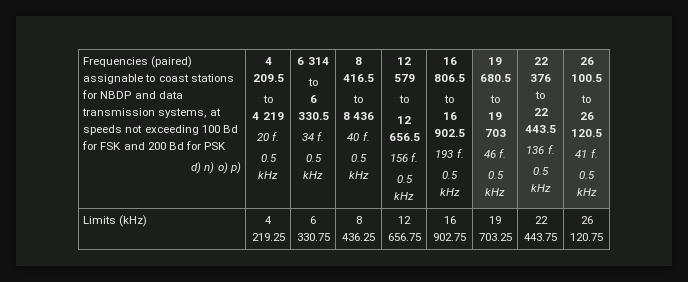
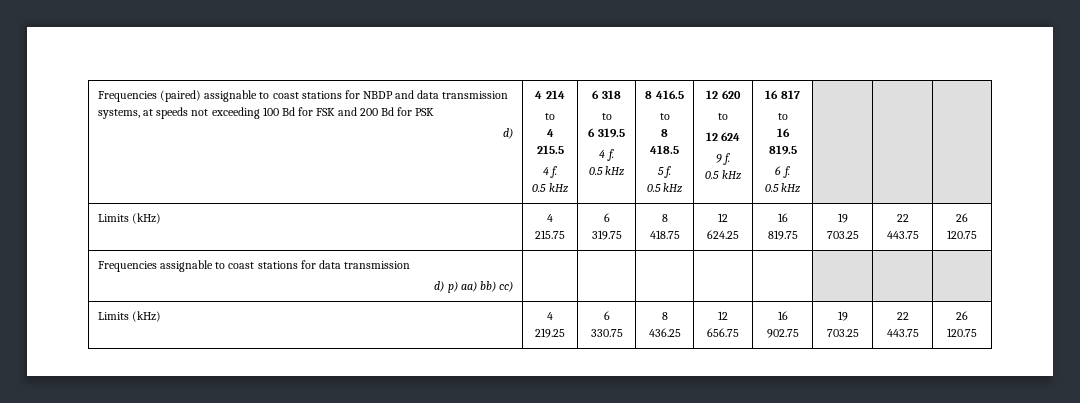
- d) n) o) p) | 4 209.5
+ d) | 4 214
- 4 219
- 20 f.
+ 4 215.5
+ 4 f.
- 6 314
+ 6 318
- 6 330.5
- 34 f.
+ 6 319.5
+ 4 f.
- 8 436
- 40 f.
+ 8 418.5
+ 5 f.
- 12 579
+ 12 620
- 12 656.5
- 156 f.
+ 12 624
+ 9 f.
- 16 806.5
+ 16 817
- 16 902.5
- 193 f.
- 0.5 kHz | 19 680.5
- to
- 19 703
- 46 f.
- 0.5 kHz | 22 376
- to
- 22 443.5
- 136 f.
- 0.5 kHz | 26 100.5
- to
- 26 120.5
- 41 f.
- 0.5 kHz
+ 16 819.5
+ 6 f.
+ 0.5 kHz | | |
+ Limits (kHz) | 4 215.75 | 6 319.75 | 8 418.75 | 12 624.25 | 16 819.75 | 19 703.25 | 22 443.75 | 26 120.75
+ Frequencies assignable to coast stations for data transmission
+ d) p) aa) bb) cc) | | | | | | | |

